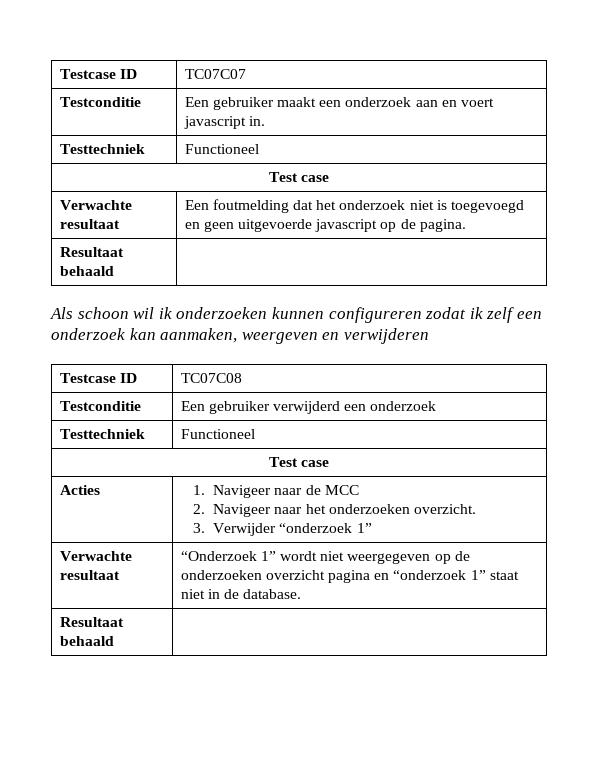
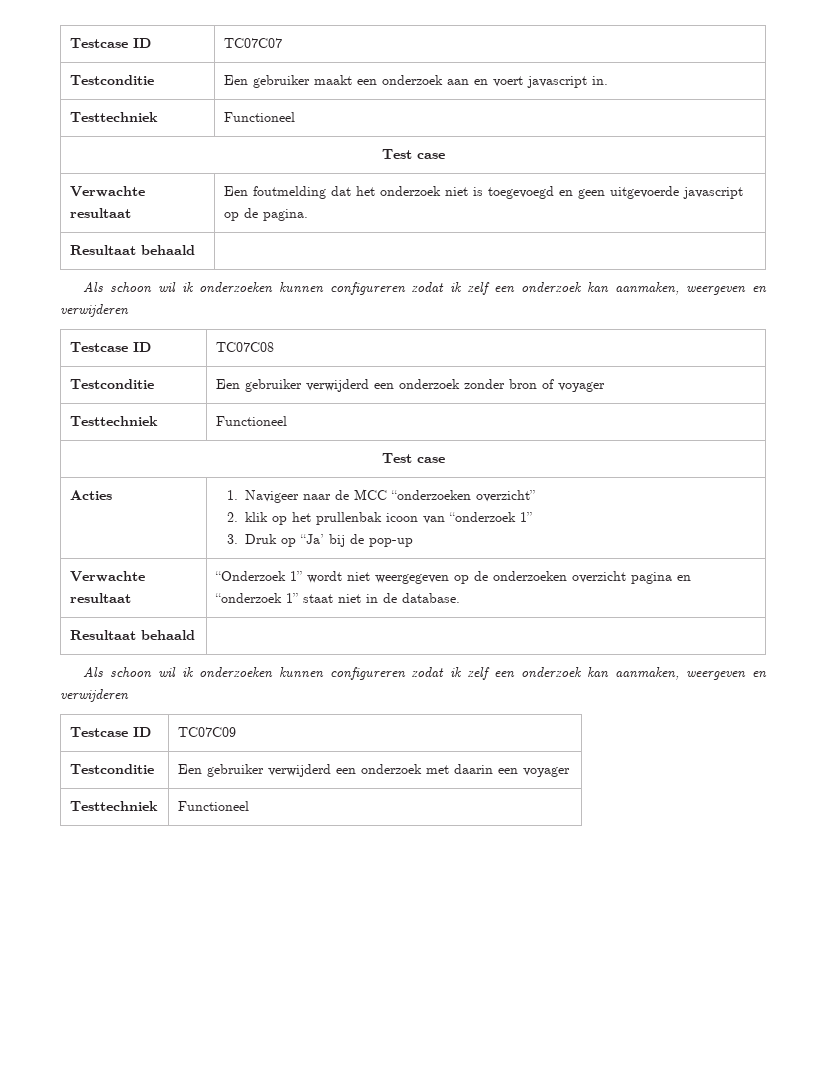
- Testconditie | Een gebruiker verwijderd een onderzoek
+ Testconditie | Een gebruiker verwijderd een onderzoek zonder bron of voyager
- Acties | 1. Navigeer naar de MCC
- 2. Navigeer naar het onderzoeken overzicht.
- 3. Verwijder “onderzoek 1”
+ Acties | 1. Navigeer naar de MCC “onderzoeken overzicht”
+ 2. klik op het prullenbak icoon van “onderzoek 1”
+ 3. Druk op “Ja’ bij de pop-up
  Verwachte resultaat | “Onderzoek 1” wordt niet weergegeven op de onderzoeken overzicht pagina en “onderzoek 1” staat niet in de database.
  Resultaat behaald |
+ Als schoon wil ik onderzoeken kunnen configureren zodat ik zelf een onderzoek kan aanmaken, weergeven en verwijderen
+ Testcase ID | TC07C09
+ Testconditie | Een gebruiker verwijderd een onderzoek met daarin een voyager
+ Testtechniek | Functioneel

